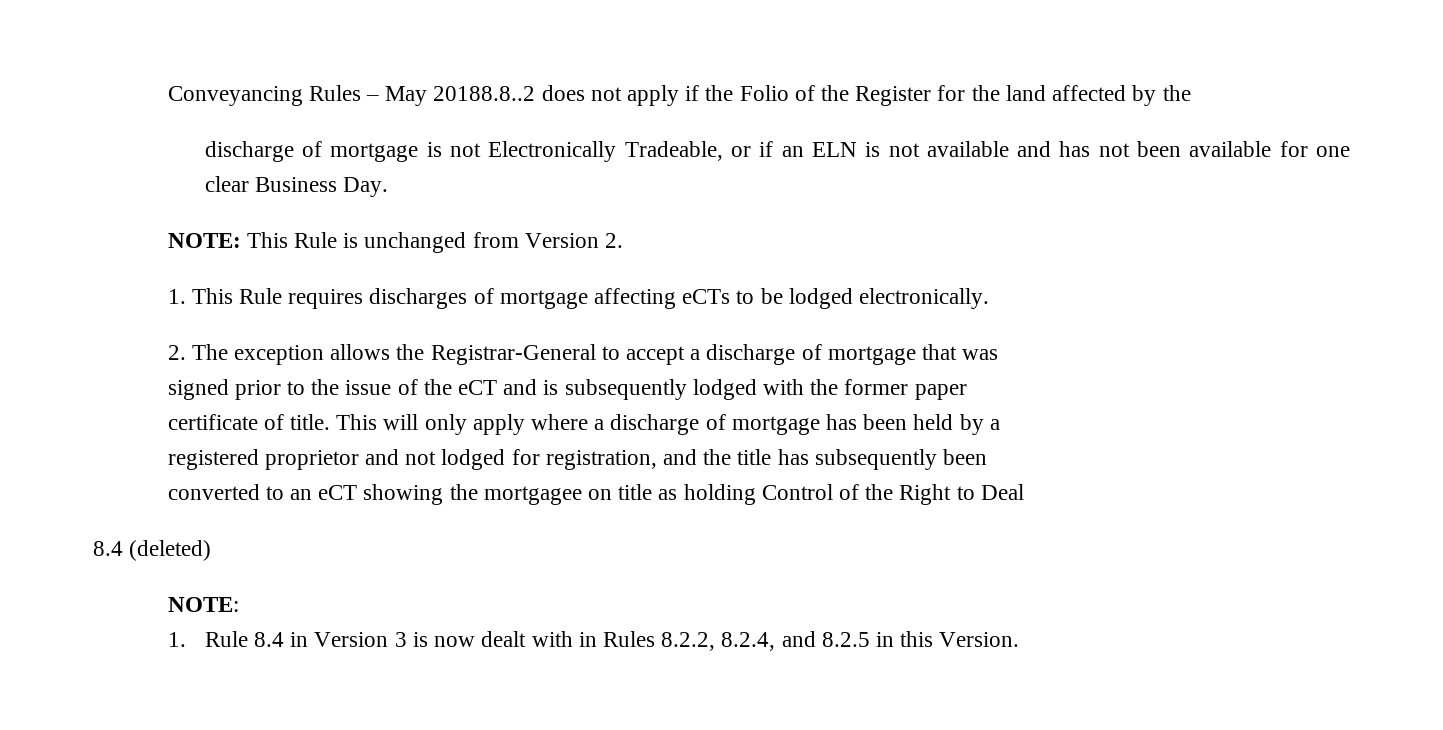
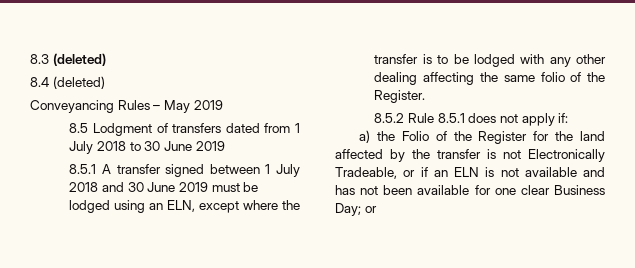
- Conveyancing Rules – May 20188.8..2 does not apply if the Folio of the Register for the land affected by the
- discharge of mortgage is not Electronically Tradeable, or if an ELN is not available and has not been available for one clear Business Day.
- NOTE: This Rule is unchanged from Version 2.
- 1. This Rule requires discharges of mortgage affecting eCTs to be lodged electronically.
- 2. The exception allows the Registrar-General to accept a discharge of mortgage that was
- signed prior to the issue of the eCT and is subsequently lodged with the former paper
- certificate of title. This will only apply where a discharge of mortgage has been held by a
- registered proprietor and not lodged for registration, and the title has subsequently been
- converted to an eCT showing the mortgagee on title as holding Control of the Right to Deal
+ 8.3 (deleted)
  8.4 (deleted)
- NOTE:
- 1. Rule 8.4 in Version 3 is now dealt with in Rules 8.2.2, 8.2.4, and 8.2.5 in this Version.
+ Conveyancing Rules – May 2019
+ 8.5 Lodgment of transfers dated from 1 July 2018 to 30 June 2019
+ 8.5.1 A transfer signed between 1 July 2018 and 30 June 2019 must be lodged using an ELN, except where the transfer is to be lodged with any other dealing affecting the same folio of the Register.
+ 8.5.2 Rule 8.5.1 does not apply if:
+ a) the Folio of the Register for the land affected by the transfer is not Electronically Tradeable, or if an ELN is not available and has not been available for one clear Business Day; or

